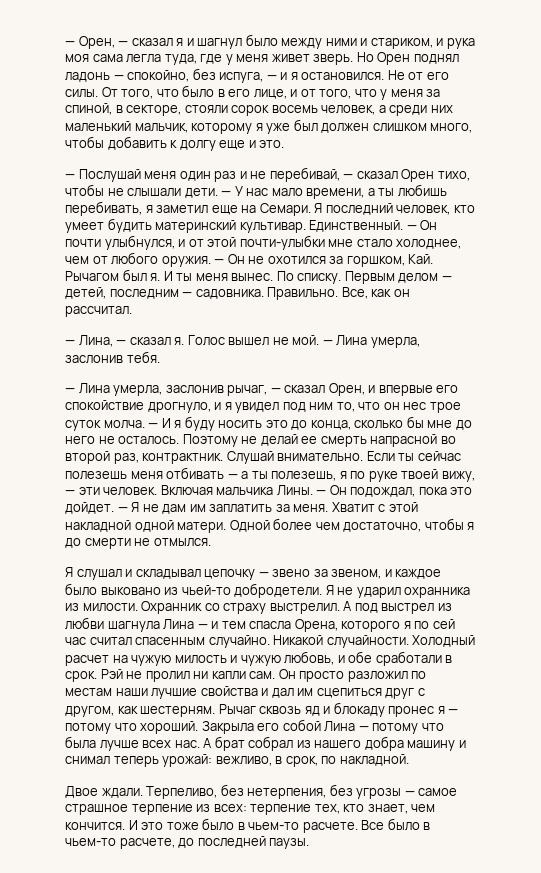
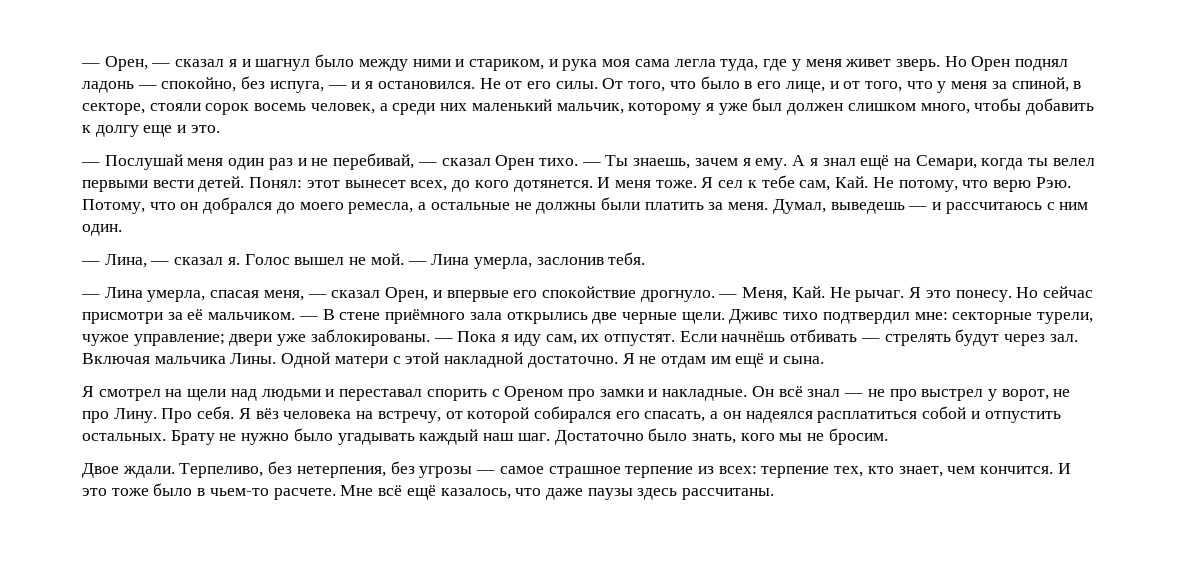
- — Послушай меня один раз и не перебивай, — сказал Орен тихо, чтобы не слышали дети. — У нас мало времени, а ты любишь перебивать, я заметил еще на Семари. Я последний человек, кто умеет будить материнский культивар. Единственный. — Он почти улыбнулся, и от этой почти-улыбки мне стало холоднее, чем от любого оружия. — Он не охотился за горшком, Кай. Рычагом был я. И ты меня вынес. По списку. Первым делом — детей, последним — садовника. Правильно. Все, как он рассчитал.
+ — Послушай меня один раз и не перебивай, — сказал Орен тихо. — Ты знаешь, зачем я ему. А я знал ещё на Семари, когда ты велел первыми вести детей. Понял: этот вынесет всех, до кого дотянется. И меня тоже. Я сел к тебе сам, Кай. Не потому, что верю Рэю. Потому, что он добрался до моего ремесла, а остальные не должны были платить за меня. Думал, выведешь — и рассчитаюсь с ним один.
- — Лина умерла, заслонив рычаг, — сказал Орен, и впервые его спокойствие дрогнуло, и я увидел под ним то, что он нес трое суток молча. — И я буду носить это до конца, сколько бы мне до него не осталось. Поэтому не делай ее смерть напрасной во второй раз, контрактник. Слушай внимательно. Если ты сейчас полезешь меня отбивать — а ты полезешь, я по руке твоей вижу, — эти человек. Включая мальчика Лины. — Он подождал, пока это дойдет. — Я не дам им заплатить за меня. Хватит с этой накладной одной матери. Одной более чем достаточно, чтобы я до смерти не отмылся.
- Я слушал и складывал цепочку — звено за звеном, и каждое было выковано из чьей-то добродетели. Я не ударил охранника из милости. Охранник со страху выстрелил. А под выстрел из любви шагнула Лина — и тем спасла Орена, которого я по сей час считал спасенным случайно. Никакой случайности. Холодный расчет на чужую милость и чужую любовь, и обе сработали в срок. Рэй не пролил ни капли сам. Он просто разложил по местам наши лучшие свойства и дал им сцепиться друг с другом, как шестерням. Рычаг сквозь яд и блокаду пронес я — потому что хороший. Закрыла его собой Лина — потому что была лучше всех нас. А брат собрал из нашего добра машину и снимал теперь урожай: вежливо, в срок, по накладной.
+ — Лина умерла, спасая меня, — сказал Орен, и впервые его спокойствие дрогнуло. — Меня, Кай. Не рычаг. Я это понесу. Но сейчас присмотри за её мальчиком. — В стене приёмного зала открылись две черные щели. Дживс тихо подтвердил мне: секторные турели, чужое управление; двери уже заблокированы. — Пока я иду сам, их отпустят. Если начнёшь отбивать — стрелять будут через зал. Включая мальчика Лины. Одной матери с этой накладной достаточно. Я не отдам им ещё и сына.
+ Я смотрел на щели над людьми и переставал спорить с Ореном про замки и накладные. Он всё знал — не про выстрел у ворот, не про Лину. Про себя. Я вёз человека на встречу, от которой собирался его спасать, а он надеялся расплатиться собой и отпустить остальных. Брату не нужно было угадывать каждый наш шаг. Достаточно было знать, кого мы не бросим.
- Все было в чьем-то расчете, до последней паузы.
+ Мне всё ещё казалось, что даже паузы здесь рассчитаны.

